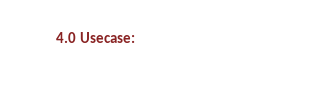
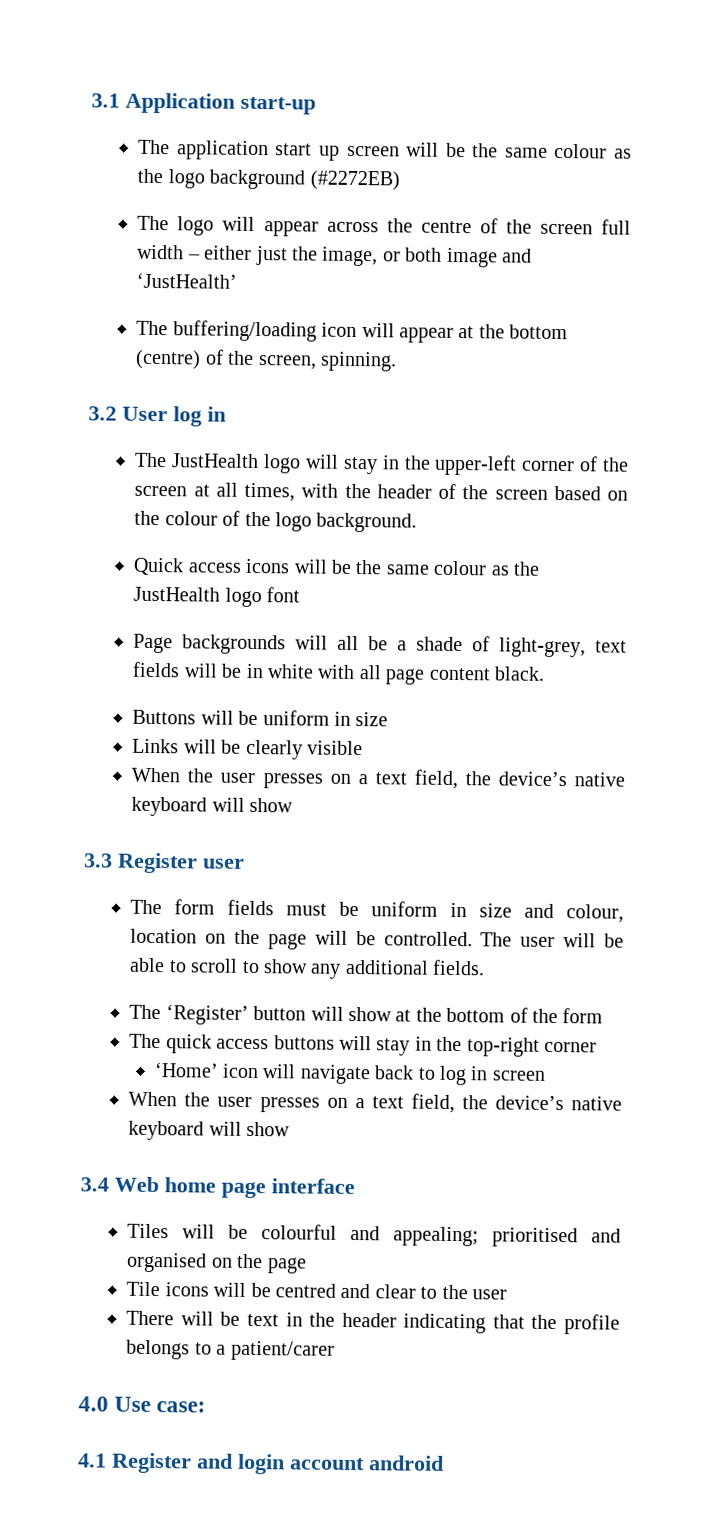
- 4.0 Usecase:
+ 3.1 Application start-up
+ The application start up screen will be the same colour as the logo background (#2272EB)
+ The logo will appear across the centre of the screen full width – either just the image, or both image and ‘JustHealth’
+ The buffering/loading icon will appear at the bottom (centre) of the screen, spinning.
+ 3.2 User log in
+ The JustHealth logo will stay in the upper-left corner of the screen at all times, with the header of the screen based on the colour of the logo background.
+ Quick access icons will be the same colour as the JustHealth logo font
+ Page backgrounds will all be a shade of light-grey, text fields will be in white with all page content black.
+ Buttons will be uniform in size
+ Links will be clearly visible
+ When the user presses on a text field, the device’s native keyboard will show
+ 3.3 Register user
+ The form fields must be uniform in size and colour, location on the page will be controlled. The user will be able to scroll to show any additional fields.
+ The ‘Register’ button will show at the bottom of the form
+ The quick access buttons will stay in the top-right corner
+ ‘Home’ icon will navigate back to log in screen
+ When the user presses on a text field, the device’s native keyboard will show
+ 3.4 Web home page interface
+ Tiles will be colourful and appealing; prioritised and organised on the page
+ Tile icons will be centred and clear to the user
+ There will be text in the header indicating that the profile belongs to a patient/carer
+ 4.0 Use case:
+ 4.1 Register and login account android

